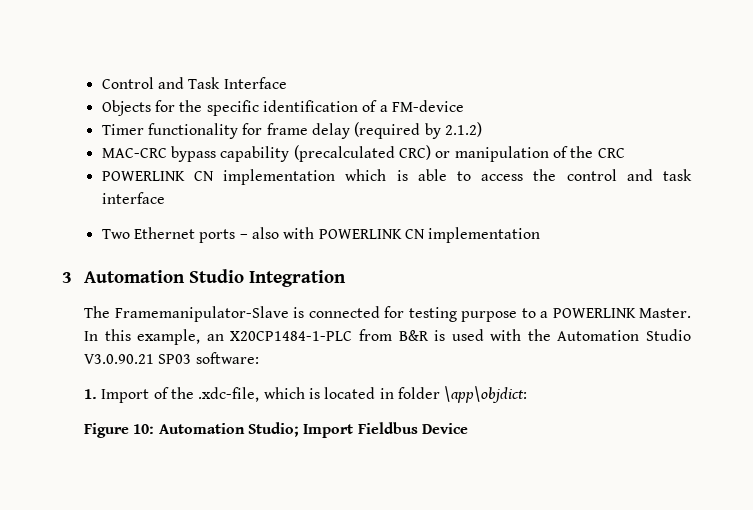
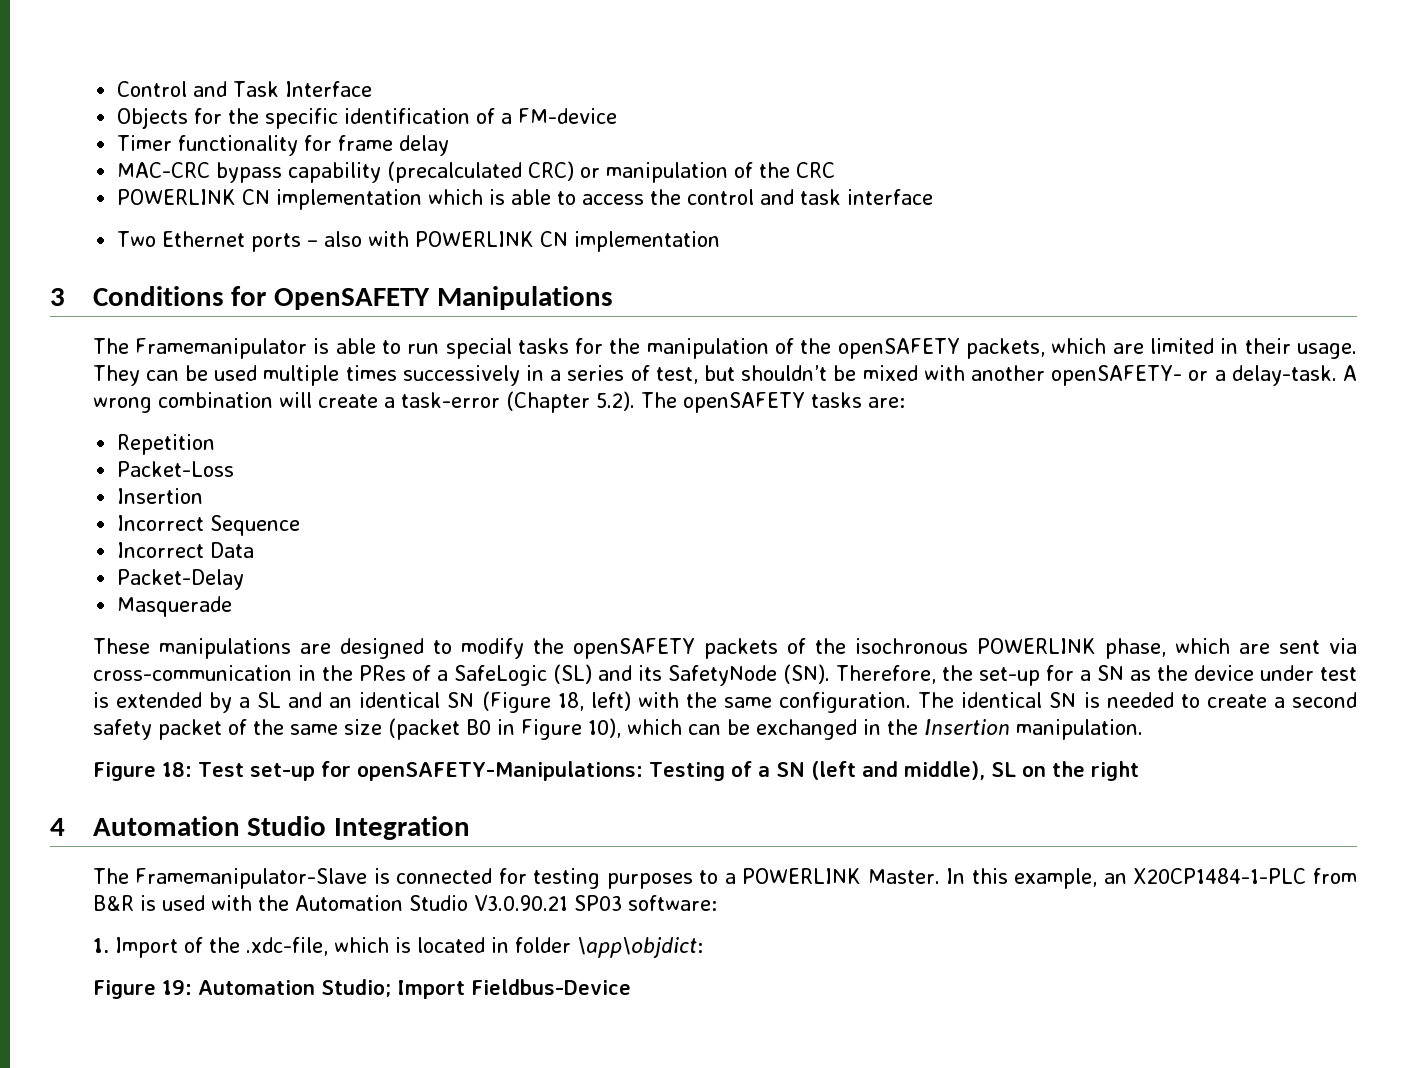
- Timer functionality for frame delay (required by 2.1.2)
+ Timer functionality for frame delay
- 3 Automation Studio Integration
+ 3 Conditions for OpenSAFETY Manipulations
+ The Framemanipulator is able to run special tasks for the manipulation of the openSAFETY packets, which are limited in their usage. They can be used multiple times successively in a series of test, but shouldn’t be mixed with another openSAFETY- or a delay-task. A wrong combination will create a task-error (Chapter 5.2). The openSAFETY tasks are:
+ Repetition
+ Packet-Loss
+ Insertion
+ Incorrect Sequence
+ Incorrect Data
+ Packet-Delay
+ Masquerade
+ These manipulations are designed to modify the openSAFETY packets of the isochronous POWERLINK phase, which are sent via cross-communication in the PRes of a SafeLogic (SL) and its SafetyNode (SN). Therefore, the set-up for a SN as the device under test is extended by a SL and an identical SN (Figure 18, left) with the same configuration. The identical SN is needed to create a second safety packet of the same size (packet B0 in Figure 10), which can be exchanged in the Insertion manipulation.
+ Figure 18: Test set-up for openSAFETY-Manipulations: Testing of a SN (left and middle), SL on the right
+ 4 Automation Studio Integration
- The Framemanipulator-Slave is connected for testing purpose to a POWERLINK Master.
+ The Framemanipulator-Slave is connected for testing purposes to a POWERLINK Master.
- Figure 10: Automation Studio; Import Fieldbus Device
+ Figure 19: Automation Studio; Import Fieldbus-Device

